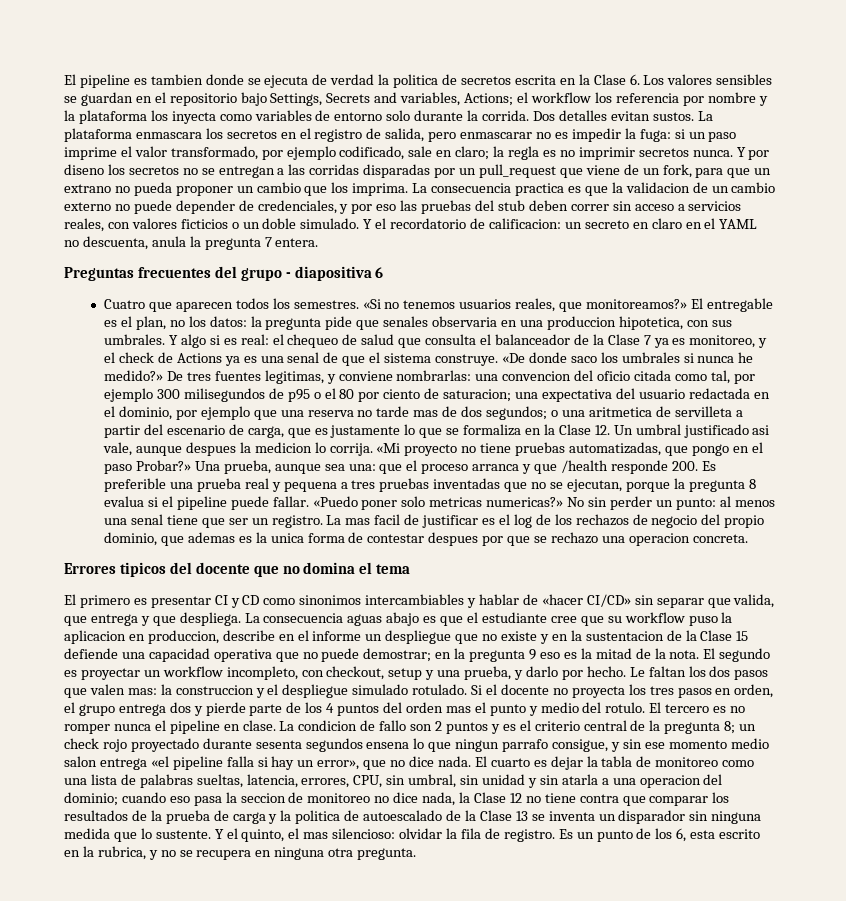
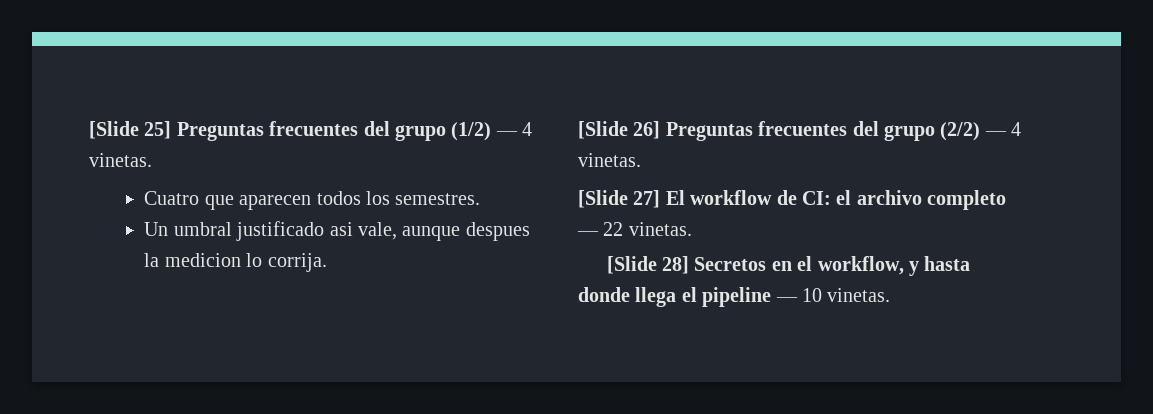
- El pipeline es tambien donde se ejecuta de verdad la politica de secretos escrita en la Clase 6. Los valores sensibles se guardan en el repositorio bajo Settings, Secrets and variables, Actions; el workflow los referencia por nombre y la plataforma los inyecta como variables de entorno solo durante la corrida. Dos detalles evitan sustos. La plataforma enmascara los secretos en el registro de salida, pero enmascarar no es impedir la fuga: si un paso imprime el valor transformado, por ejemplo codificado, sale en claro; la regla es no imprimir secretos nunca. Y por diseno los secretos no se entregan a las corridas disparadas por un pull_request que viene de un fork, para que un extrano no pueda proponer un cambio que los imprima. La consecuencia practica es que la validacion de un cambio externo no puede depender de credenciales, y por eso las pruebas del stub deben correr sin acceso a servicios reales, con valores ficticios o un doble simulado. Y el recordatorio de calificacion: un secreto en claro en el YAML no descuenta, anula la pregunta 7 entera.
- Preguntas frecuentes del grupo - diapositiva 6
+ [Slide 25] Preguntas frecuentes del grupo (1/2) — 4 vinetas.
- Cuatro que aparecen todos los semestres. «Si no tenemos usuarios reales, que monitoreamos?» El entregable es el plan, no los datos: la pregunta pide que senales observaria en una produccion hipotetica, con sus umbrales. Y algo si es real: el chequeo de salud que consulta el balanceador de la Clase 7 ya es monitoreo, y el check de Actions ya es una senal de que el sistema construye. «De donde saco los umbrales si nunca he medido?» De tres fuentes legitimas, y conviene nombrarlas: una convencion del oficio citada como tal, por ejemplo 300 milisegundos de p95 o el 80 por ciento de saturacion; una expectativa del usuario redactada en el dominio, por ejemplo que una reserva no tarde mas de dos segundos; o una aritmetica de servilleta a partir del escenario de carga, que es justamente lo que se formaliza en la Clase 12. Un umbral justificado asi vale, aunque despues la medicion lo corrija. «Mi proyecto no tiene pruebas automatizadas, que pongo en el paso Probar?» Una prueba, aunque sea una: que el proceso arranca y que /health responde 200. Es preferible una prueba real y pequena a tres pruebas inventadas que no se ejecutan, porque la pregunta 8 evalua si el pipeline puede fallar. «Puedo poner solo metricas numericas?» No sin perder un punto: al menos una senal tiene que ser un registro. La mas facil de justificar es el log de los rechazos de negocio del propio dominio, que ademas es la unica forma de contestar despues por que se rechazo una operacion concreta.
- Errores tipicos del docente que no domina el tema
- El primero es presentar CI y CD como sinonimos intercambiables y hablar de «hacer CI/CD» sin separar que valida, que entrega y que despliega. La consecuencia aguas abajo es que el estudiante cree que su workflow puso la aplicacion en produccion, describe en el informe un despliegue que no existe y en la sustentacion de la Clase 15 defiende una capacidad operativa que no puede demostrar; en la pregunta 9 eso es la mitad de la nota. El segundo es proyectar un workflow incompleto, con checkout, setup y una prueba, y darlo por hecho. Le faltan los dos pasos que valen mas: la construccion y el despliegue simulado rotulado. Si el docente no proyecta los tres pasos en orden, el grupo entrega dos y pierde parte de los 4 puntos del orden mas el punto y medio del rotulo. El tercero es no romper nunca el pipeline en clase. La condicion de fallo son 2 puntos y es el criterio central de la pregunta 8; un check rojo proyectado durante sesenta segundos ensena lo que ningun parrafo consigue, y sin ese momento medio salon entrega «el pipeline falla si hay un error», que no dice nada. El cuarto es dejar la tabla de monitoreo como una lista de palabras sueltas, latencia, errores, CPU, sin umbral, sin unidad y sin atarla a una operacion del dominio; cuando eso pasa la seccion de monitoreo no dice nada, la Clase 12 no tiene contra que comparar los resultados de la prueba de carga y la politica de autoescalado de la Clase 13 se inventa un disparador sin ninguna medida que lo sustente. Y el quinto, el mas silencioso: olvidar la fila de registro. Es un punto de los 6, esta escrito en la rubrica, y no se recupera en ninguna otra pregunta.
+ Cuatro que aparecen todos los semestres.
+ Un umbral justificado asi vale, aunque despues la medicion lo corrija.
+ [Slide 26] Preguntas frecuentes del grupo (2/2) — 4 vinetas.
+ [Slide 27] El workflow de CI: el archivo completo — 22 vinetas.
+ [Slide 28] Secretos en el workflow, y hasta donde llega el pipeline — 10 vinetas.

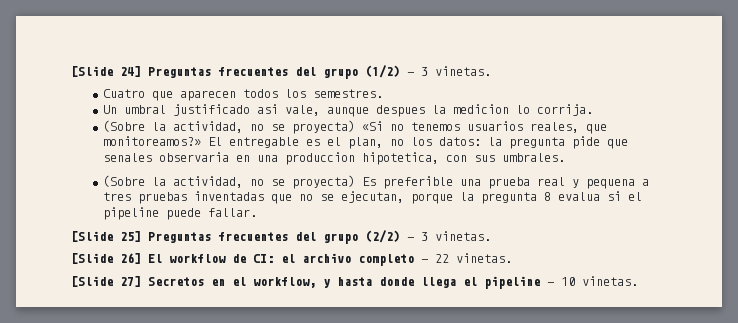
- [Slide 25] Preguntas frecuentes del grupo (1/2) — 4 vinetas.
+ [Slide 24] Preguntas frecuentes del grupo (1/2) — 3 vinetas.
- [Slide 26] Preguntas frecuentes del grupo (2/2) — 4 vinetas.
- [Slide 27] El workflow de CI: el archivo completo — 22 vinetas.
+ (Sobre la actividad, no se proyecta) «Si no tenemos usuarios reales, que monitoreamos?» El entregable es el plan, no los datos: la pregunta pide que senales observaria en una produccion hipotetica, con sus umbrales.
+ (Sobre la actividad, no se proyecta) Es preferible una prueba real y pequena a tres pruebas inventadas que no se ejecutan, porque la pregunta 8 evalua si el pipeline puede fallar.
+ [Slide 25] Preguntas frecuentes del grupo (2/2) — 3 vinetas.
+ [Slide 26] El workflow de CI: el archivo completo — 22 vinetas.
- [Slide 28] Secretos en el workflow, y hasta donde llega el pipeline — 10 vinetas.
+ [Slide 27] Secretos en el workflow, y hasta donde llega el pipeline — 10 vinetas.

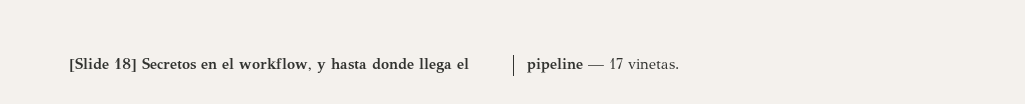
- [Slide 24] Preguntas frecuentes del grupo (1/2) — 3 vinetas.
- Cuatro que aparecen todos los semestres.
- Un umbral justificado asi vale, aunque despues la medicion lo corrija.
- (Sobre la actividad, no se proyecta) «Si no tenemos usuarios reales, que monitoreamos?» El entregable es el plan, no los datos: la pregunta pide que senales observaria en una produccion hipotetica, con sus umbrales.
- (Sobre la actividad, no se proyecta) Es preferible una prueba real y pequena a tres pruebas inventadas que no se ejecutan, porque la pregunta 8 evalua si el pipeline puede fallar.
- [Slide 25] Preguntas frecuentes del grupo (2/2) — 3 vinetas.
- [Slide 26] El workflow de CI: el archivo completo — 22 vinetas.
- [Slide 27] Secretos en el workflow, y hasta donde llega el pipeline — 10 vinetas.
+ [Slide 18] Secretos en el workflow, y hasta donde llega el pipeline — 17 vinetas.

